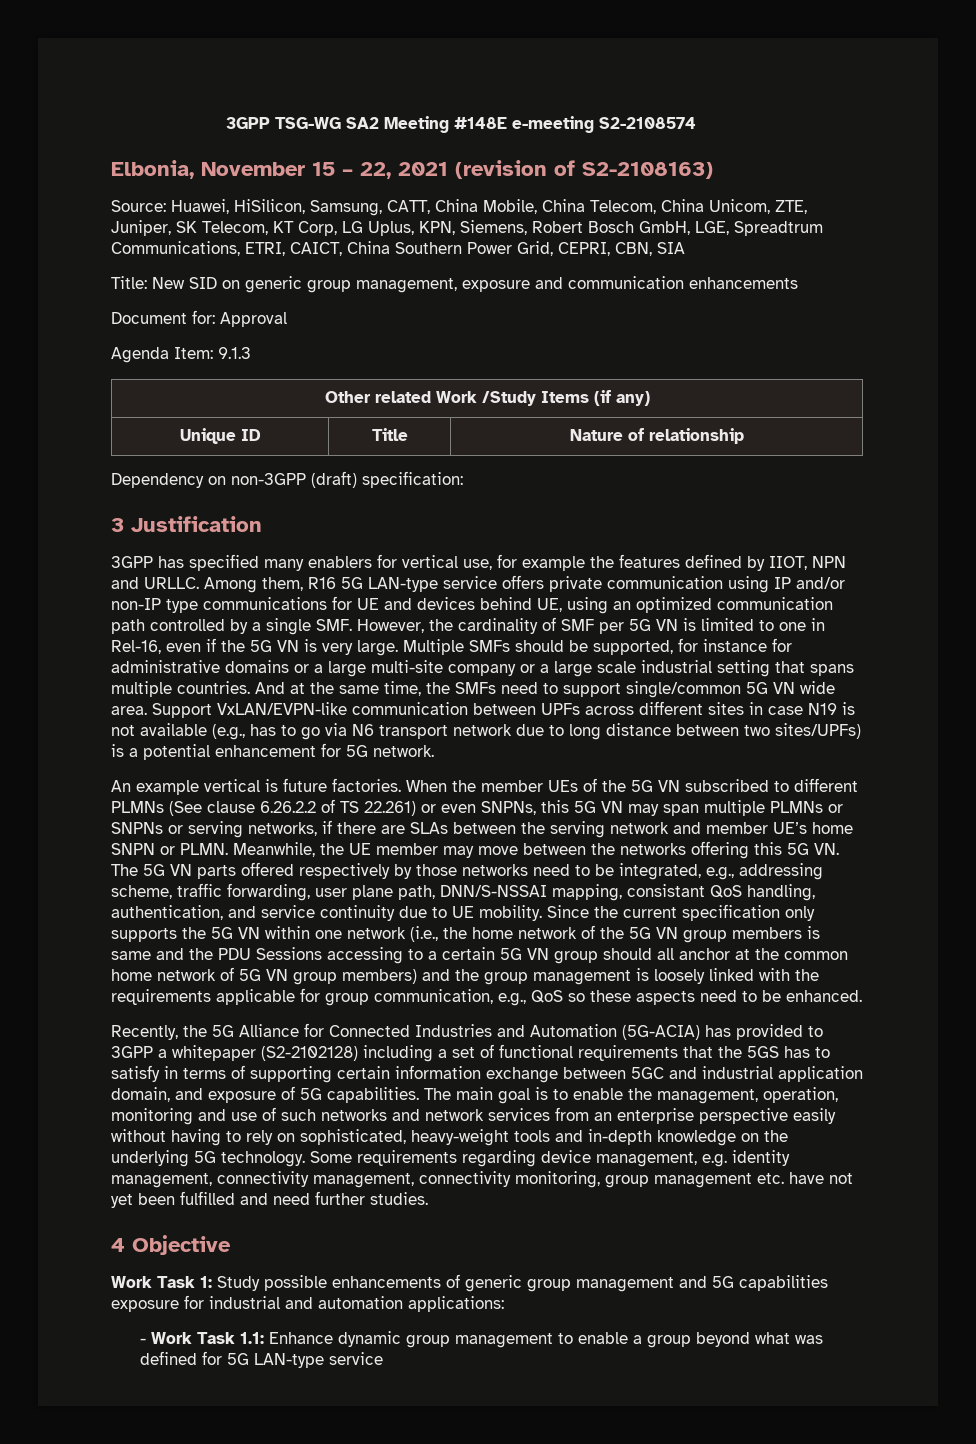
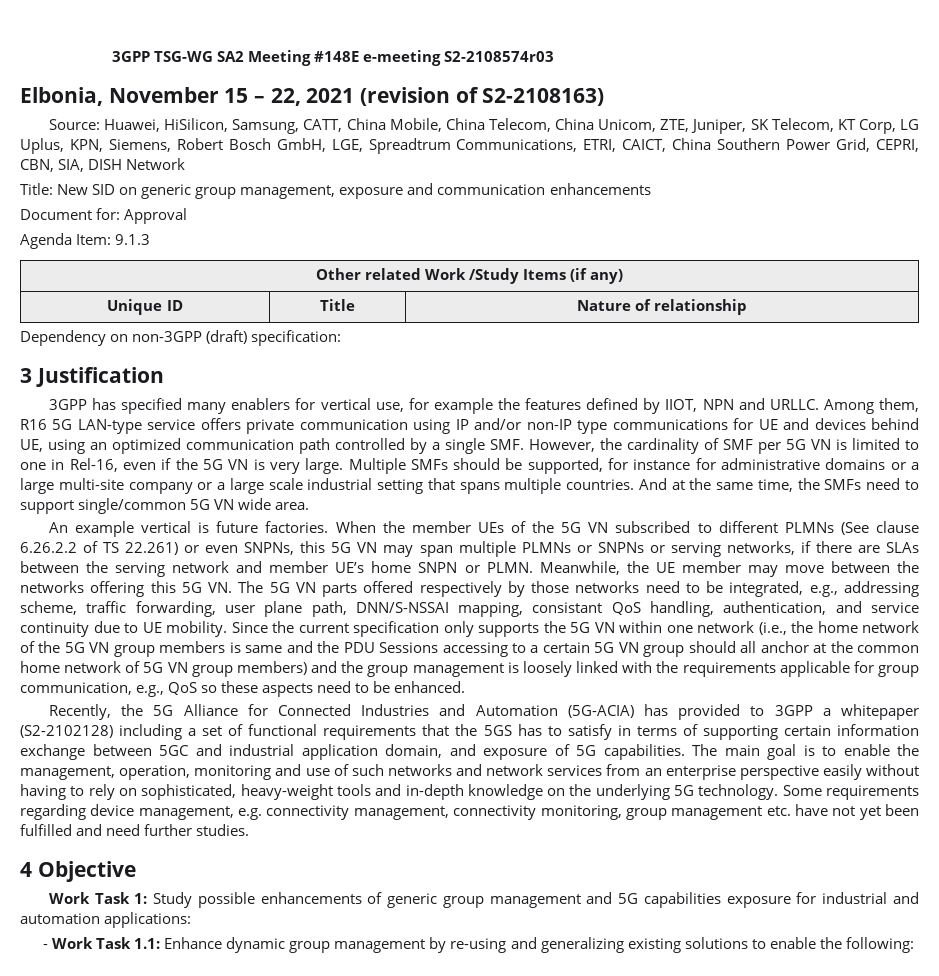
- 3GPP TSG-WG SA2 Meeting #148E e-meeting S2-2108574
+ 3GPP TSG-WG SA2 Meeting #148E e-meeting S2-2108574r03
- Source: Huawei, HiSilicon, Samsung, CATT, China Mobile, China Telecom, China Unicom, ZTE, Juniper, SK Telecom, KT Corp, LG Uplus, KPN, Siemens, Robert Bosch GmbH, LGE, Spreadtrum Communications, ETRI, CAICT, China Southern Power Grid, CEPRI, CBN, SIA
+ Source: Huawei, HiSilicon, Samsung, CATT, China Mobile, China Telecom, China Unicom, ZTE, Juniper, SK Telecom, KT Corp, LG Uplus, KPN, Siemens, Robert Bosch GmbH, LGE, Spreadtrum Communications, ETRI, CAICT, China Southern Power Grid, CEPRI, CBN, SIA, DISH Network
- Support VxLAN/EVPN-like communication between UPFs across different sites in case N19 is not available (e.g., has to go via N6 transport network due to long distance between two sites/UPFs) is a potential enhancement for 5G network.
- Some requirements regarding device management, e.g. identity management, connectivity management, connectivity monitoring, group management etc. have not yet been fulfilled and need further studies.
+ Some requirements regarding device management, e.g. connectivity management, connectivity monitoring, group management etc. have not yet been fulfilled and need further studies.
- - Work Task 1.1: Enhance dynamic group management to enable a group beyond what was defined for 5G LAN-type service
+ - Work Task 1.1: Enhance dynamic group management by re-using and generalizing existing solutions to enable the following:

